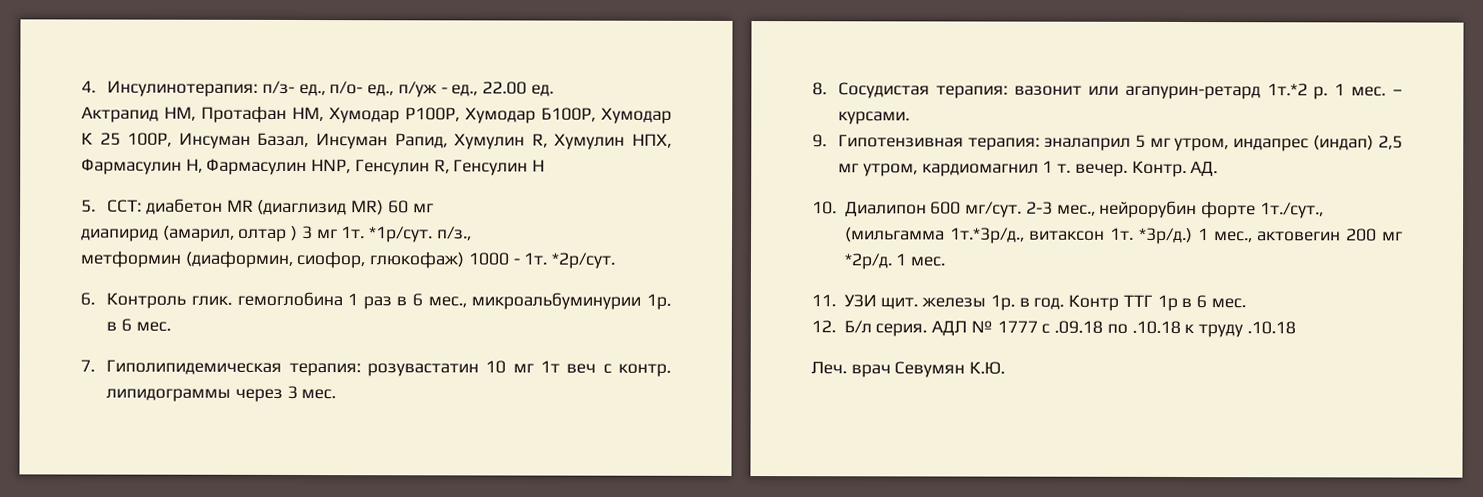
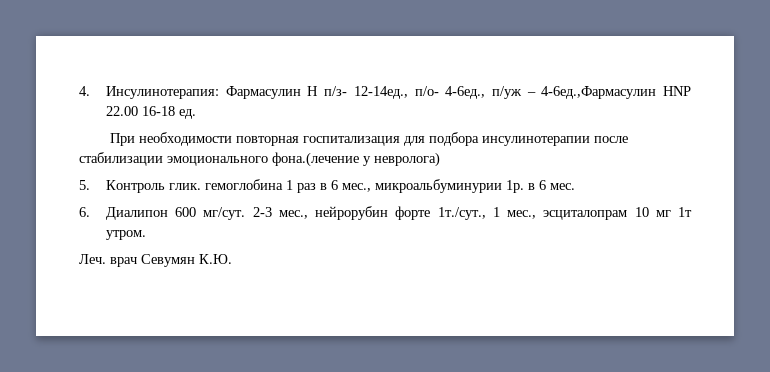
- 4. Инсулинотерапия: п/з- ед., п/о- ед., п/уж - ед., 22.00 ед.
- Актрапид НМ, Протафан НМ, Хумодар Р100Р, Хумодар Б100Р, Хумодар К 25 100Р, Инсуман Базал, Инсуман Рапид, Хумулин R, Хумулин НПХ, Фармасулин Н, Фармасулин НNР, Генсулин R, Генсулин Н
- 5. ССТ: диабетон МR (диаглизид МR) 60 мг
- диапирид (амарил, олтар ) 3 мг 1т. *1р/сут. п/з.,
- метформин (диаформин, сиофор, глюкофаж) 1000 - 1т. *2р/сут.
- 6. Контроль глик. гемоглобина 1 раз в 6 мес., микроальбуминурии 1р. в 6 мес.
+ 4. Инсулинотерапия: Фармасулин Н п/з- 12-14ед., п/о- 4-6ед., п/уж – 4-6ед.,Фармасулин НNP 22.00 16-18 ед.
+ При необходимости повторная госпитализация для подбора инсулинотерапии после стабилизации эмоционального фона.(лечение у невролога)
+ 5. Контроль глик. гемоглобина 1 раз в 6 мес., микроальбуминурии 1р. в 6 мес.
- 7. Гиполипидемическая терапия: розувастатин 10 мг 1т веч с контр. липидограммы через 3 мес.
- 8. Сосудистая терапия: вазонит или агапурин-ретард 1т.*2 р. 1 мес. – курсами.
- 9. Гипотензивная терапия: эналаприл 5 мг утром, индапрес (индап) 2,5 мг утром, кардиомагнил 1 т. вечер. Контр. АД.
- 10. Диалипон 600 мг/сут.
+ 6. Диалипон 600 мг/сут.
- 2-3 мес., нейрорубин форте 1т./сут., (мильгамма 1т.*3р/д., витаксон 1т. *3р/д.) 1 мес., актовегин 200 мг *2р/д. 1 мес.
- 11. УЗИ щит. железы 1р. в год. Контр ТТГ 1р в 6 мес.
- 12. Б/л серия. АДЛ № 1777 с .09.18 по .10.18 к труду .10.18
+ 2-3 мес., нейрорубин форте 1т./сут., 1 мес., эсциталопрам 10 мг 1т утром.

